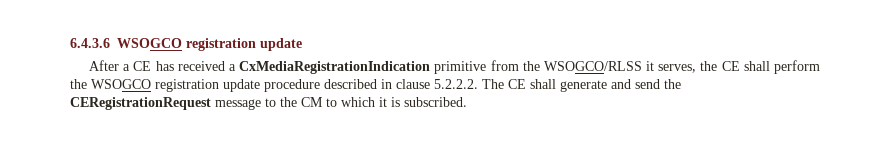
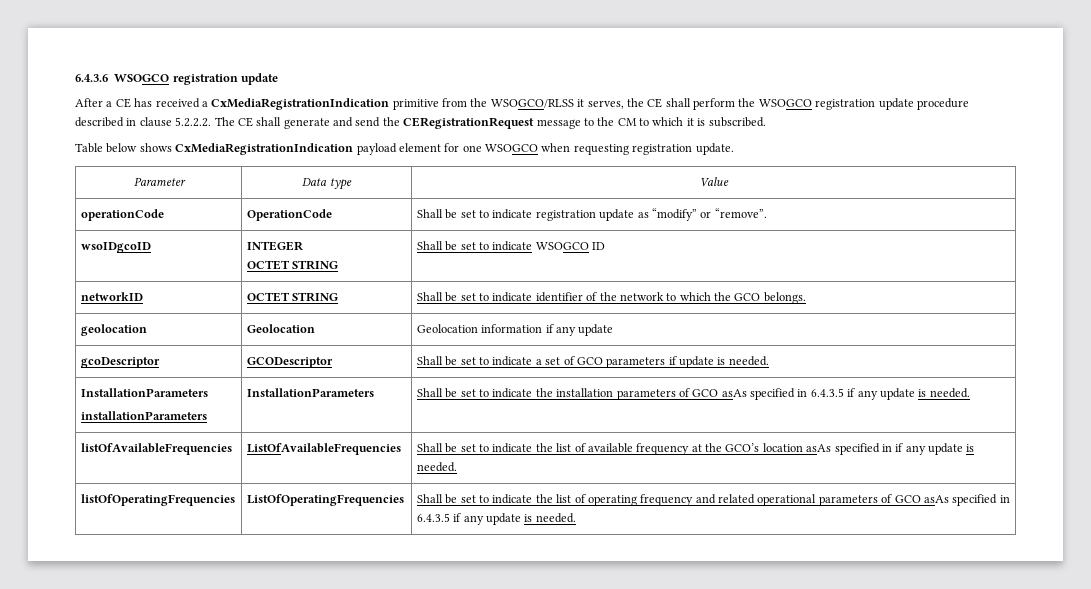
+ Table below shows CxMediaRegistrationIndication payload element for one WSOGCO when requesting registration update.
+ Parameter | Data type | Value
+ operationCode | OperationCode | Shall be set to indicate registration update as “modify” or “remove”.
+ wsoIDgcoID | INTEGER
+ OCTET STRING | Shall be set to indicate WSOGCO ID
+ networkID | OCTET STRING | Shall be set to indicate identifier of the network to which the GCO belongs.
+ geolocation | Geolocation | Geolocation information if any update
+ gcoDescriptor | GCODescriptor | Shall be set to indicate a set of GCO parameters if update is needed.
+ InstallationParameters
+ installationParameters | InstallationParameters | Shall be set to indicate the installation parameters of GCO asAs specified in 6.4.3.5 if any update is needed.
+ listOfAvailableFrequencies | ListOfAvailableFrequencies | Shall be set to indicate the list of available frequency at the GCO’s location asAs specified in if any update is needed.
+ listOfOperatingFrequencies | ListOfOperatingFrequencies | Shall be set to indicate the list of operating frequency and related operational parameters of GCO asAs specified in 6.4.3.5 if any update is needed.

